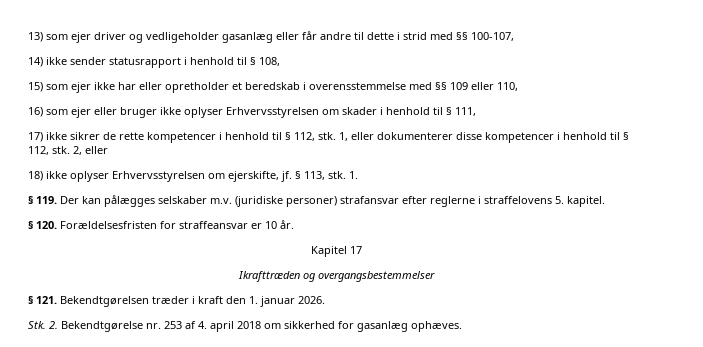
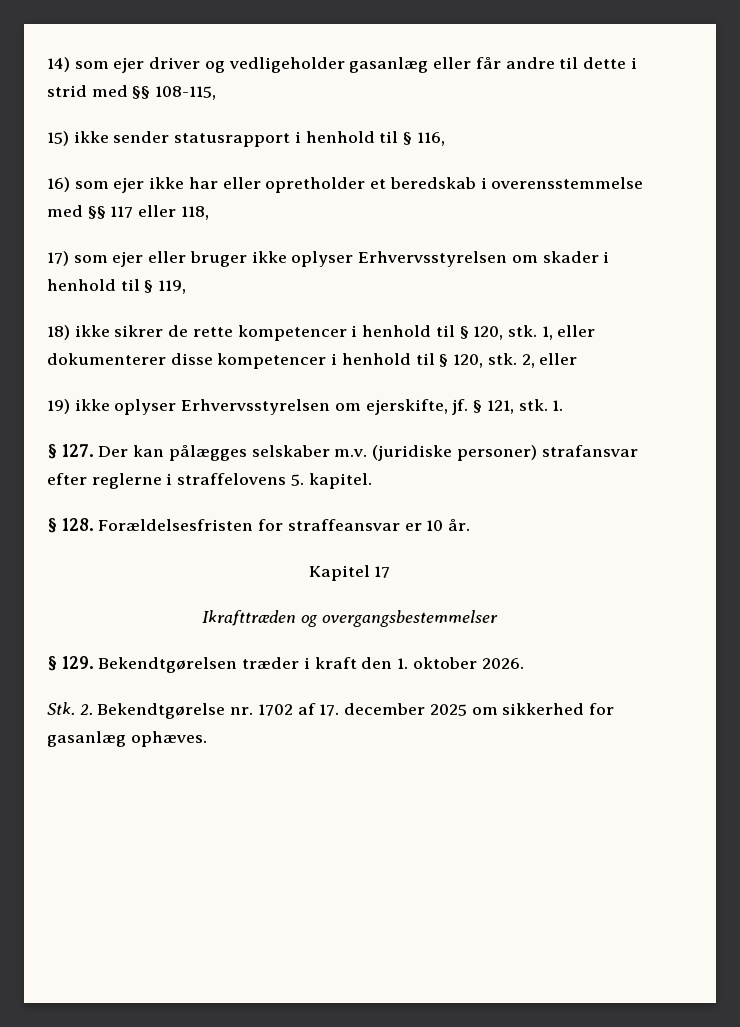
- 13) som ejer driver og vedligeholder gasanlæg eller får andre til dette i strid med §§ 100-107,
- 14) ikke sender statusrapport i henhold til § 108,
- 15) som ejer ikke har eller opretholder et beredskab i overensstemmelse med §§ 109 eller 110,
- 16) som ejer eller bruger ikke oplyser Erhvervsstyrelsen om skader i henhold til § 111,
- 17) ikke sikrer de rette kompetencer i henhold til § 112, stk.
+ 14) som ejer driver og vedligeholder gasanlæg eller får andre til dette i strid med §§ 108-115,
+ 15) ikke sender statusrapport i henhold til § 116,
+ 16) som ejer ikke har eller opretholder et beredskab i overensstemmelse med §§ 117 eller 118,
+ 17) som ejer eller bruger ikke oplyser Erhvervsstyrelsen om skader i henhold til § 119,
+ 18) ikke sikrer de rette kompetencer i henhold til § 120, stk.
- 1, eller dokumenterer disse kompetencer i henhold til § 112, stk.
+ 1, eller dokumenterer disse kompetencer i henhold til § 120, stk.
- 18) ikke oplyser Erhvervsstyrelsen om ejerskifte, jf.
+ 19) ikke oplyser Erhvervsstyrelsen om ejerskifte, jf.
- § 113, stk.
+ § 121, stk.
- § 119. Der kan pålægges selskaber m.v. (juridiske personer) strafansvar efter reglerne i straffelovens 5. kapitel.
+ § 127. Der kan pålægges selskaber m.v. (juridiske personer) strafansvar efter reglerne i straffelovens 5. kapitel.
- § 120. Forældelsesfristen for straffeansvar er 10 år.
+ § 128. Forældelsesfristen for straffeansvar er 10 år.
- § 121. Bekendtgørelsen træder i kraft den 1. januar 2026.
+ § 129. Bekendtgørelsen træder i kraft den 1. oktober 2026.
- Stk. 2. Bekendtgørelse nr. 253 af 4. april 2018 om sikkerhed for gasanlæg ophæves.
+ Stk. 2. Bekendtgørelse nr. 1702 af 17. december 2025 om sikkerhed for gasanlæg ophæves.

